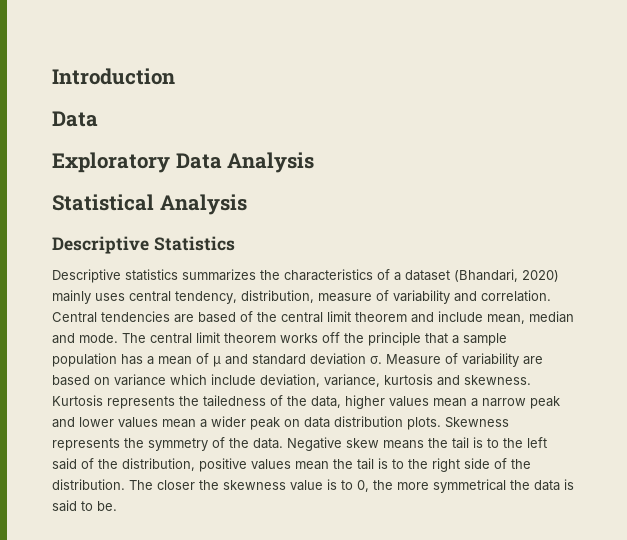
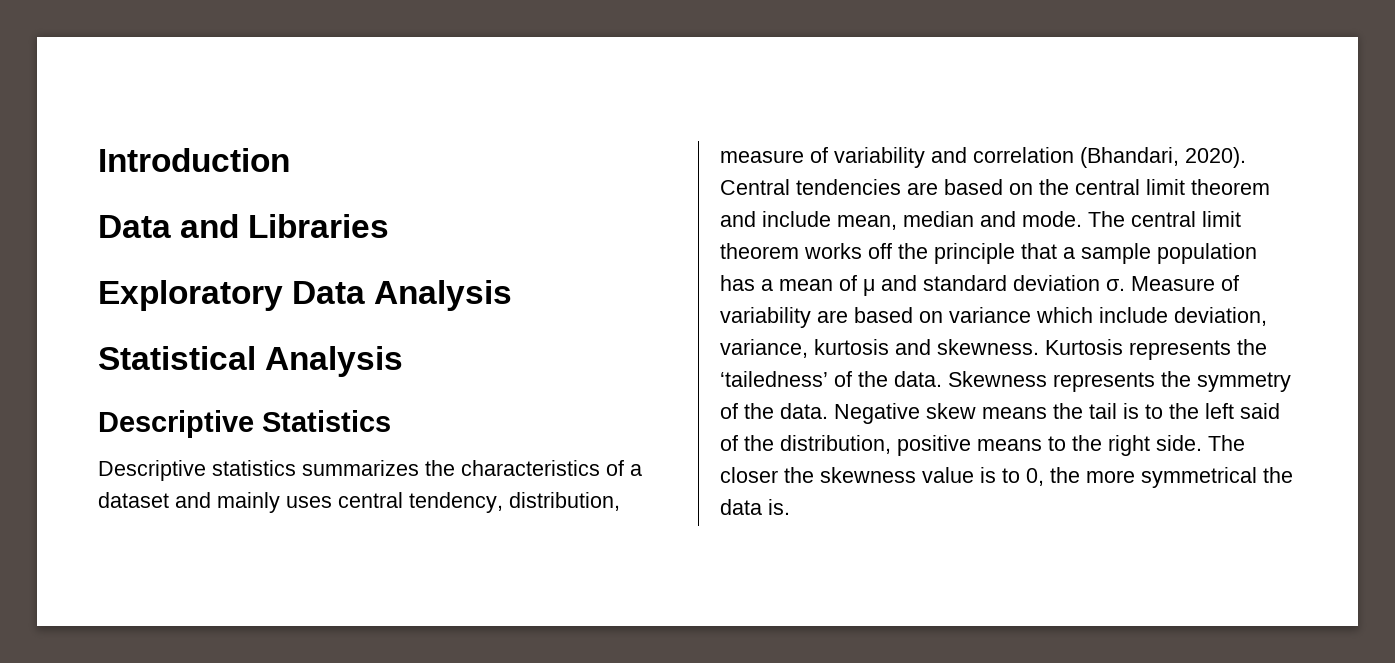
  Introduction
- Data
+ Data and Libraries
- Descriptive statistics summarizes the characteristics of a dataset (Bhandari, 2020) mainly uses central tendency, distribution, measure of variability and correlation.
+ Descriptive statistics summarizes the characteristics of a dataset and mainly uses central tendency, distribution, measure of variability and correlation (Bhandari, 2020).
- Central tendencies are based of the central limit theorem and include mean, median and mode.
+ Central tendencies are based on the central limit theorem and include mean, median and mode.
- Kurtosis represents the tailedness of the data, higher values mean a narrow peak and lower values mean a wider peak on data distribution plots.
+ Kurtosis represents the ‘tailedness’ of the data.
- Negative skew means the tail is to the left said of the distribution, positive values mean the tail is to the right side of the distribution.
+ Negative skew means the tail is to the left said of the distribution, positive means to the right side.
- The closer the skewness value is to 0, the more symmetrical the data is said to be.
+ The closer the skewness value is to 0, the more symmetrical the data is.

